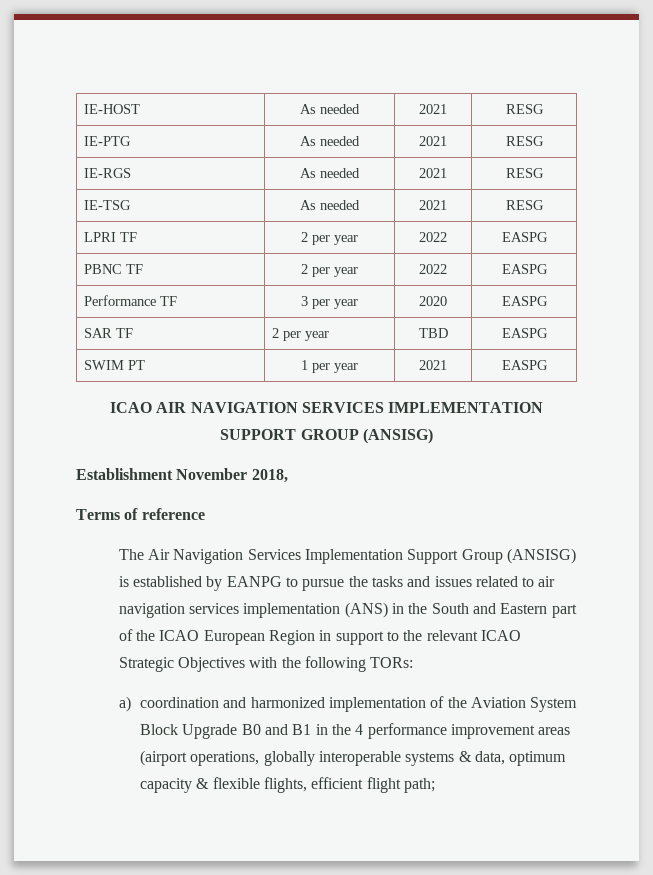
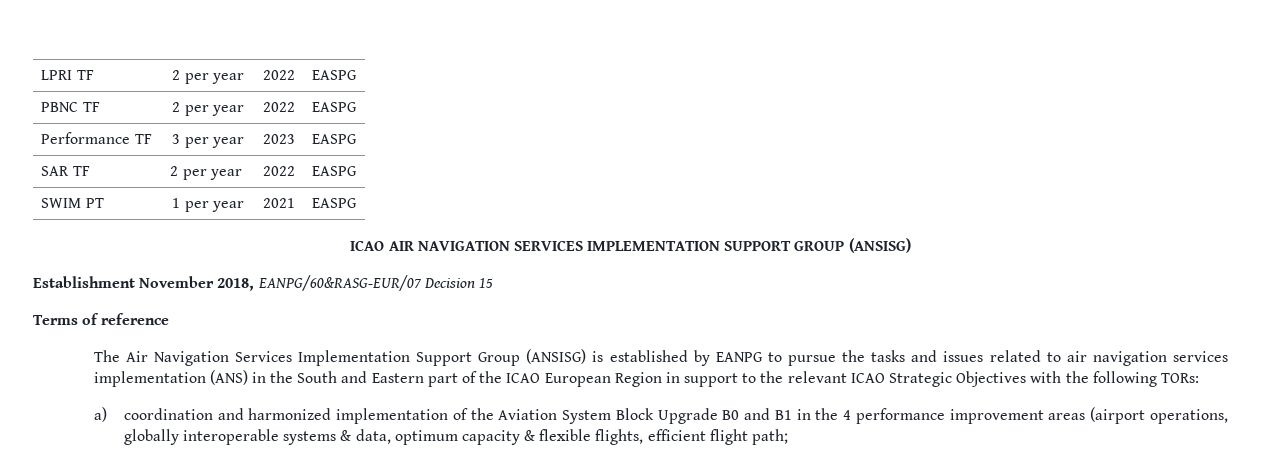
- IE-HOST | As needed | 2021 | RESG
- IE-PTG | As needed | 2021 | RESG
- IE-RGS | As needed | 2021 | RESG
- IE-TSG | As needed | 2021 | RESG
- Performance TF | 3 per year | 2020 | EASPG
+ Performance TF | 3 per year | 2023 | EASPG
- SAR TF | 2 per year | TBD | EASPG
+ SAR TF | 2 per year | 2022 | EASPG
- Establishment November 2018,
+ Establishment November 2018, EANPG/60&RASG-EUR/07 Decision 15

